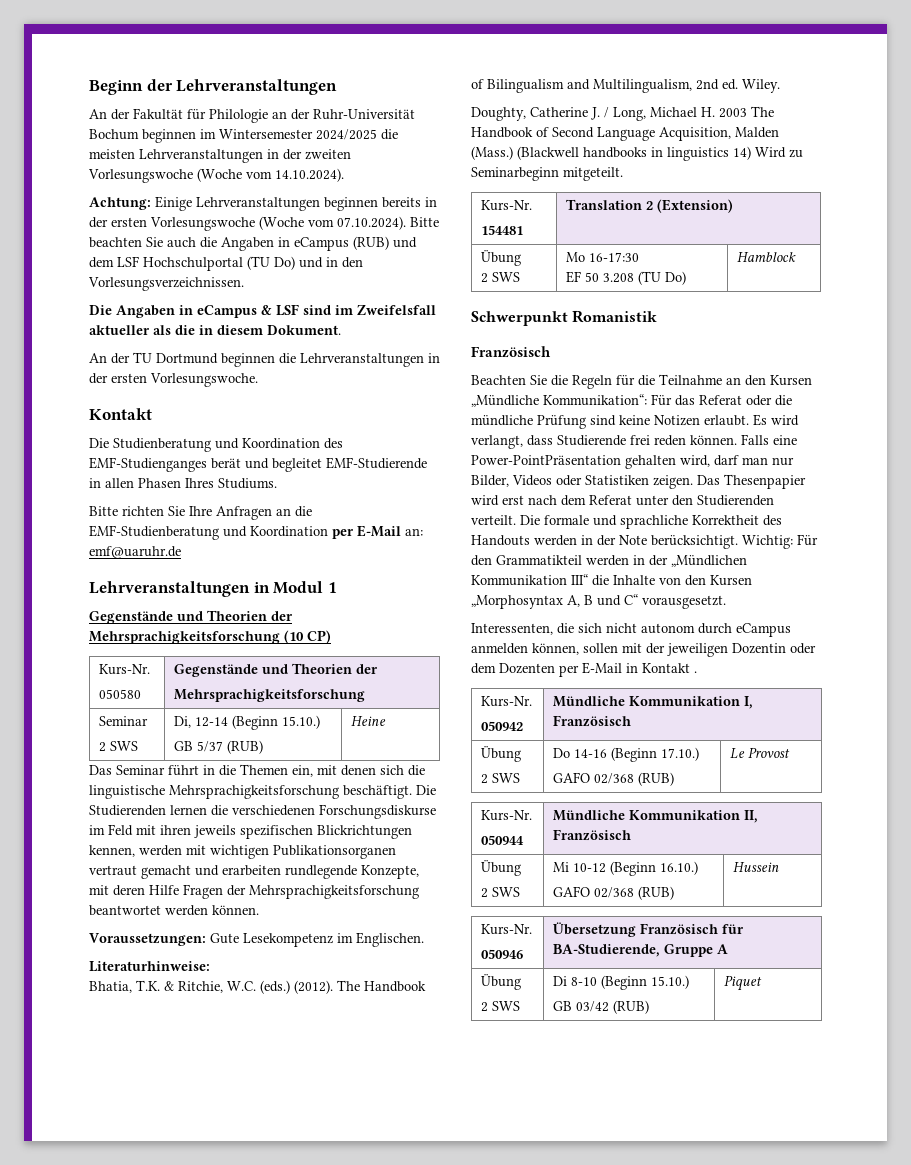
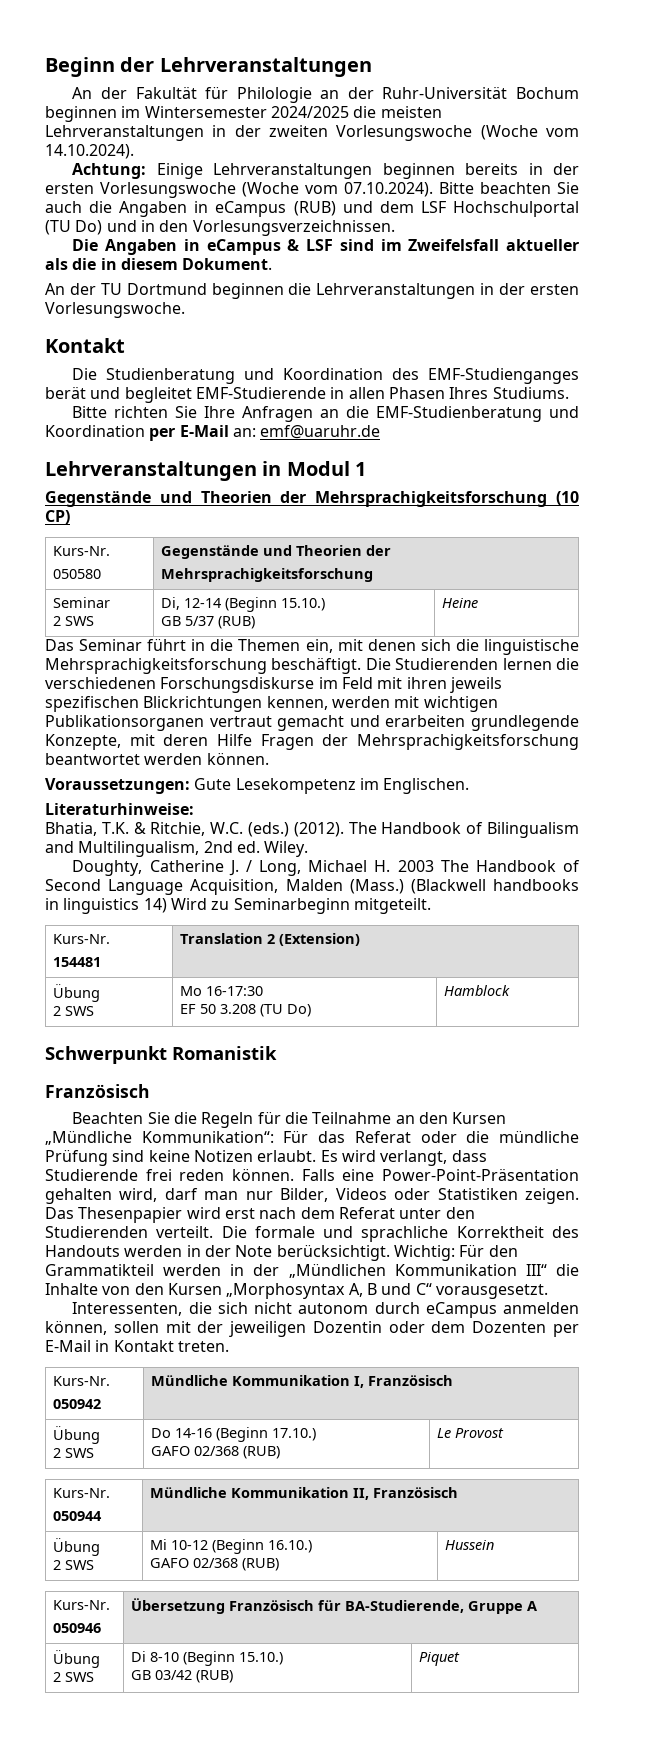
- Die Studierenden lernen die verschiedenen Forschungsdiskurse im Feld mit ihren jeweils spezifischen Blickrichtungen kennen, werden mit wichtigen Publikationsorganen vertraut gemacht und erarbeiten rundlegende Konzepte, mit deren Hilfe Fragen der Mehrsprachigkeitsforschung beantwortet werden können.
+ Die Studierenden lernen die verschiedenen Forschungsdiskurse im Feld mit ihren jeweils spezifischen Blickrichtungen kennen, werden mit wichtigen Publikationsorganen vertraut gemacht und erarbeiten grundlegende Konzepte, mit deren Hilfe Fragen der Mehrsprachigkeitsforschung beantwortet werden können.
- Falls eine Power-PointPräsentation gehalten wird, darf man nur Bilder, Videos oder Statistiken zeigen.
+ Falls eine Power-Point-Präsentation gehalten wird, darf man nur Bilder, Videos oder Statistiken zeigen.
- Interessenten, die sich nicht autonom durch eCampus anmelden können, sollen mit der jeweiligen Dozentin oder dem Dozenten per E-Mail in Kontakt .
+ Interessenten, die sich nicht autonom durch eCampus anmelden können, sollen mit der jeweiligen Dozentin oder dem Dozenten per E-Mail in Kontakt treten.

